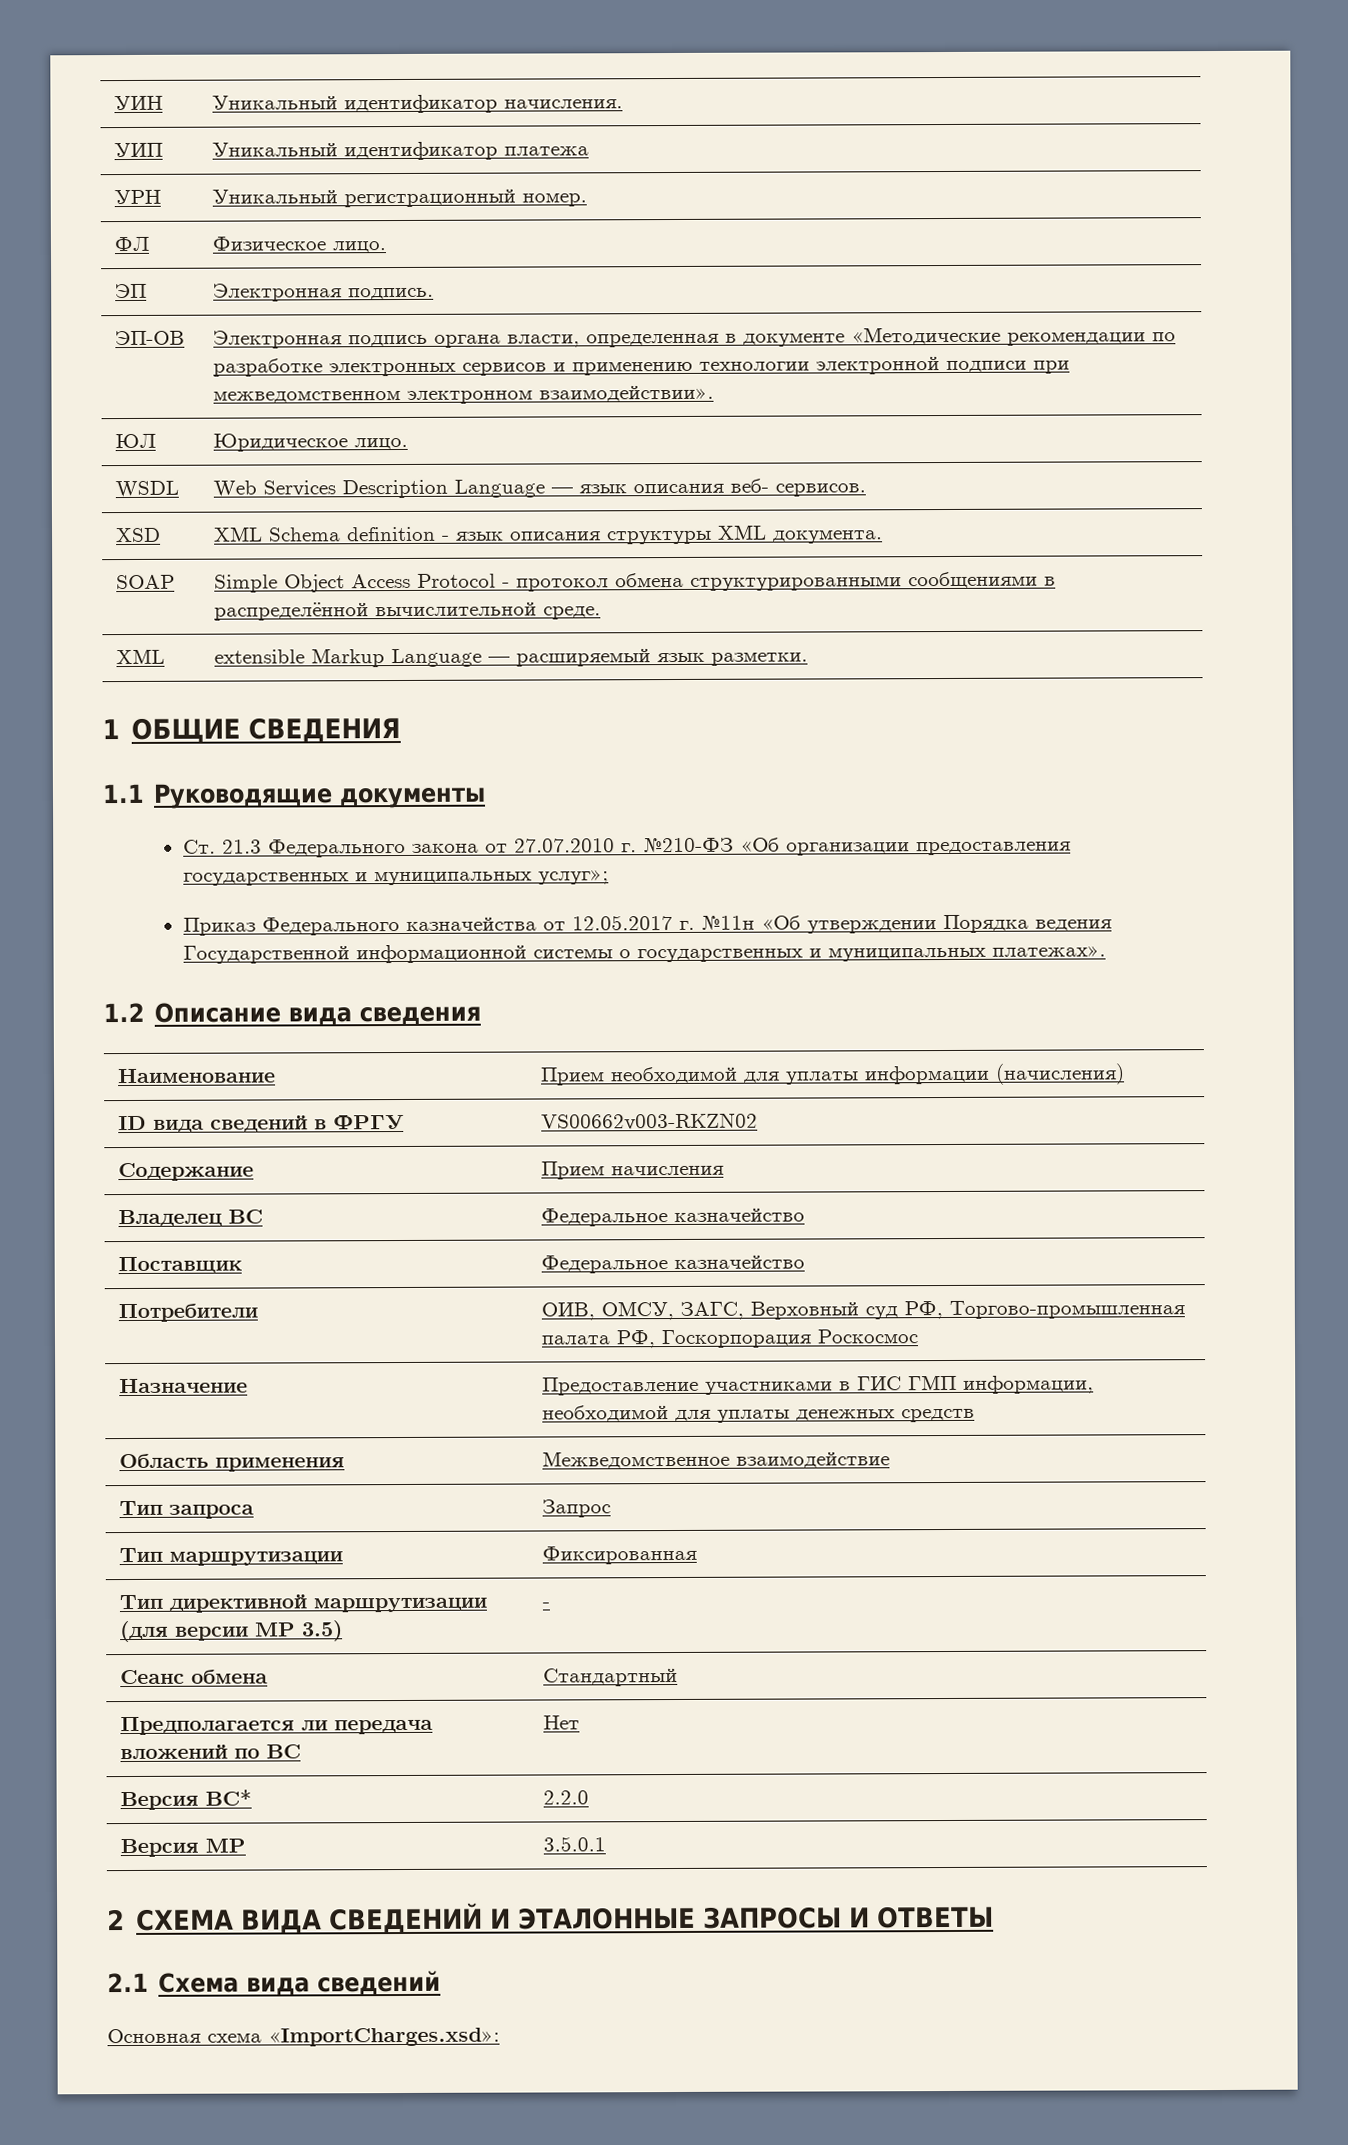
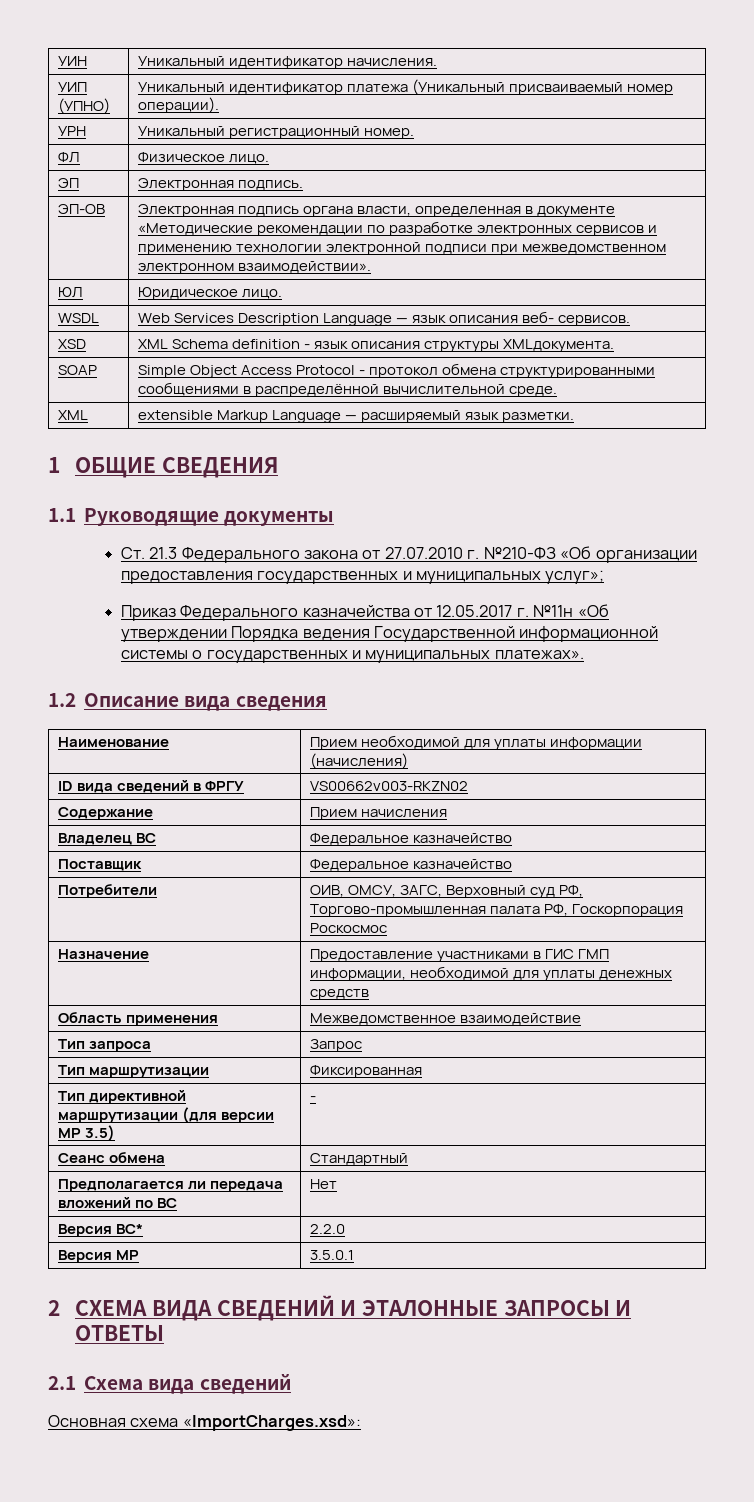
- УИП | Уникальный идентификатор платежа
+ УИП (УПНО) | Уникальный идентификатор платежа (Уникальный присваиваемый номер операции).
- XSD | XML Schema definition - язык описания структуры XML документа.
+ XSD | XML Schema definition - язык описания структуры XMLдокумента.

